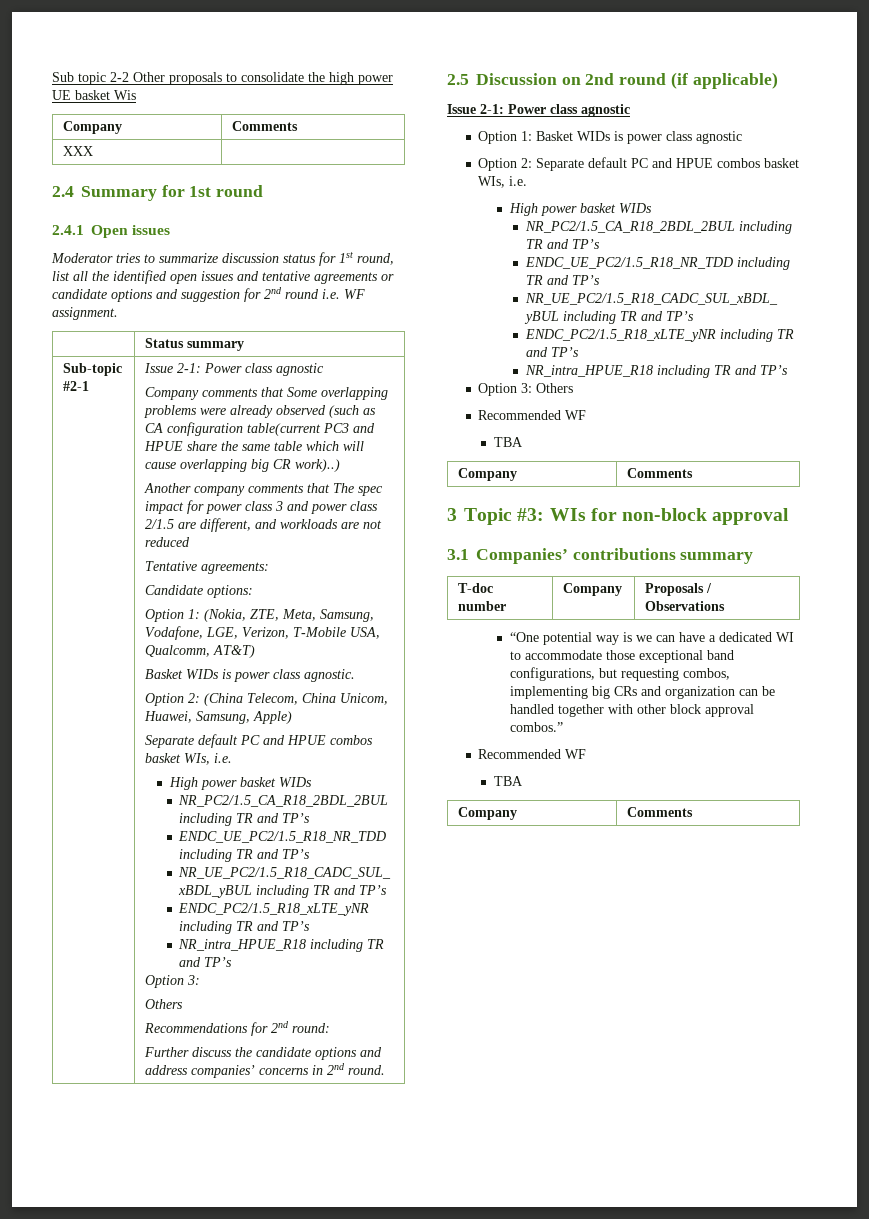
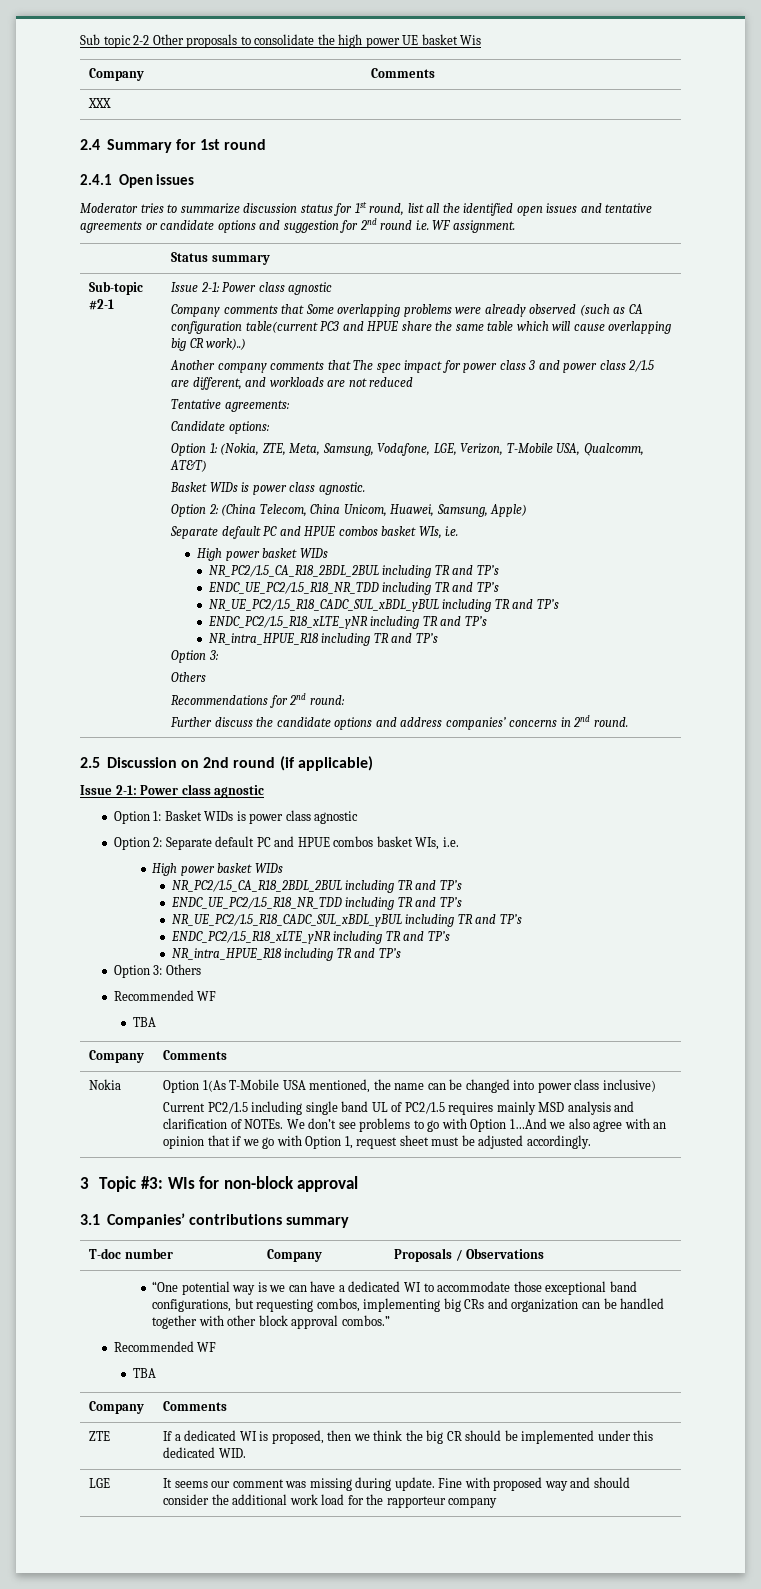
+ Nokia | Option 1(As T-Mobile USA mentioned, the name can be changed into power class inclusive)
+ Current PC2/1.5 including single band UL of PC2/1.5 requires mainly MSD analysis and clarification of NOTEs. We don’t see problems to go with Option 1…And we also agree with an opinion that if we go with Option 1, request sheet must be adjusted accordingly.
+ ZTE | If a dedicated WI is proposed, then we think the big CR should be implemented under this dedicated WID.
+ LGE | It seems our comment was missing during update. Fine with proposed way and should consider the additional work load for the rapporteur company

